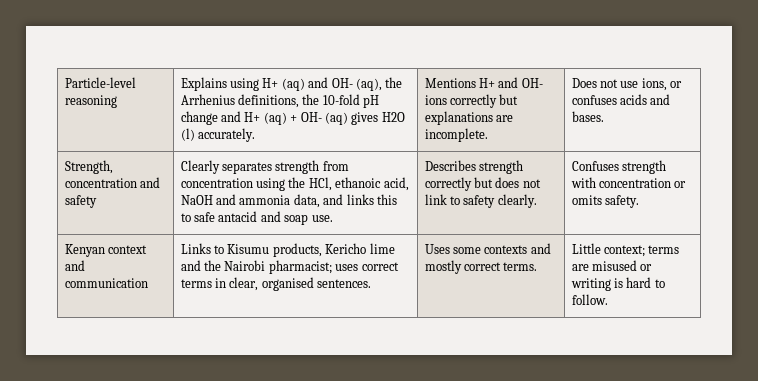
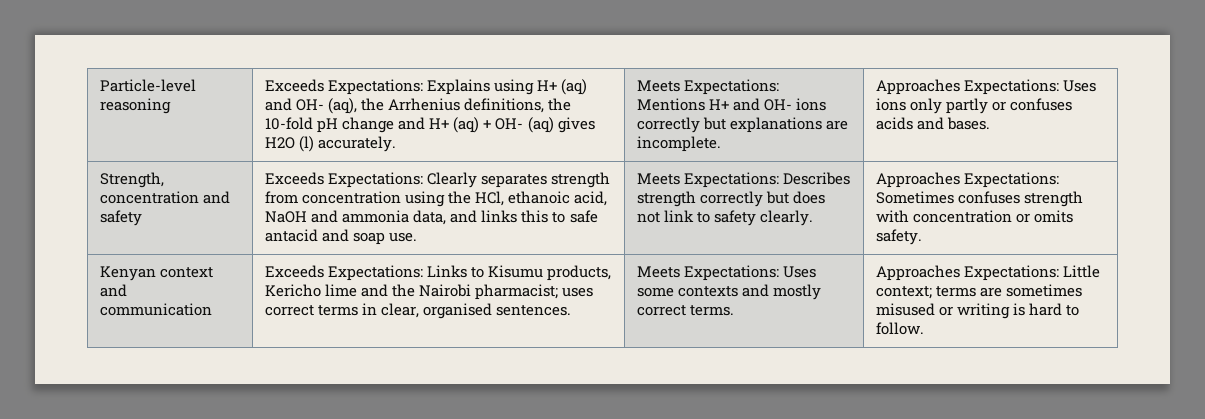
- Explains using H+ (aq) and OH- (aq), the Arrhenius definitions, the 10-fold pH change and H+ (aq) + OH- (aq) gives H2O (l) accurately.
+ Exceeds Expectations: Explains using H+ (aq) and OH- (aq), the Arrhenius definitions, the 10-fold pH change and H+ (aq) + OH- (aq) gives H2O (l) accurately.
- Mentions H+ and OH- ions correctly but explanations are incomplete.
+ Meets Expectations: Mentions H+ and OH- ions correctly but explanations are incomplete.
- Does not use ions, or confuses acids and bases.
+ Approaches Expectations: Uses ions only partly or confuses acids and bases.
- Clearly separates strength from concentration using the HCl, ethanoic acid, NaOH and ammonia data, and links this to safe antacid and soap use.
+ Exceeds Expectations: Clearly separates strength from concentration using the HCl, ethanoic acid, NaOH and ammonia data, and links this to safe antacid and soap use.
- Describes strength correctly but does not link to safety clearly.
+ Meets Expectations: Describes strength correctly but does not link to safety clearly.
- Confuses strength with concentration or omits safety.
+ Approaches Expectations: Sometimes confuses strength with concentration or omits safety.
- Links to Kisumu products, Kericho lime and the Nairobi pharmacist; uses correct terms in clear, organised sentences.
+ Exceeds Expectations: Links to Kisumu products, Kericho lime and the Nairobi pharmacist; uses correct terms in clear, organised sentences.
- Uses some contexts and mostly correct terms.
+ Meets Expectations: Uses some contexts and mostly correct terms.
- Little context; terms are misused or writing is hard to follow.
+ Approaches Expectations: Little context; terms are sometimes misused or writing is hard to follow.

